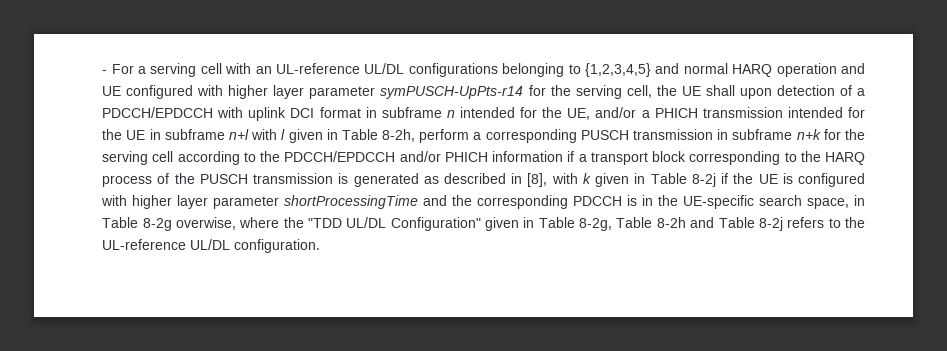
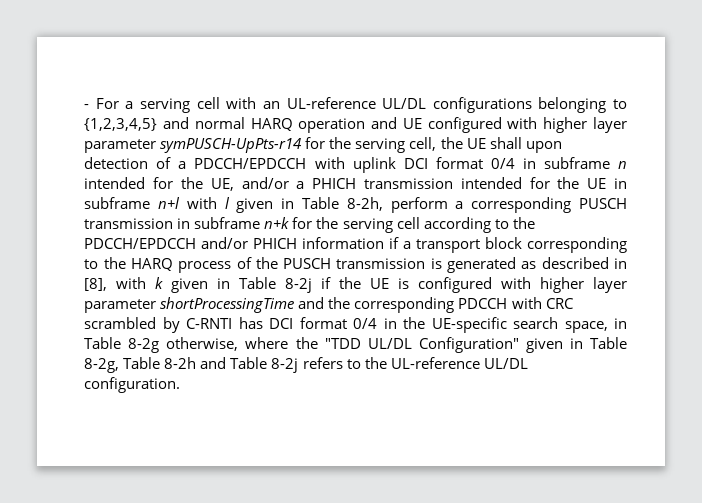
- - For a serving cell with an UL-reference UL/DL configurations belonging to {1,2,3,4,5} and normal HARQ operation and UE configured with higher layer parameter symPUSCH-UpPts-r14 for the serving cell, the UE shall upon detection of a PDCCH/EPDCCH with uplink DCI format in subframe n intended for the UE, and/or a PHICH transmission intended for the UE in subframe n+l with l given in Table 8-2h, perform a corresponding PUSCH transmission in subframe n+k for the serving cell according to the PDCCH/EPDCCH and/or PHICH information if a transport block corresponding to the HARQ process of the PUSCH transmission is generated as described in [8], with k given in Table 8-2j if the UE is configured with higher layer parameter shortProcessingTime and the corresponding PDCCH is in the UE-specific search space, in Table 8-2g overwise, where the "TDD UL/DL Configuration" given in Table 8-2g, Table 8-2h and Table 8-2j refers to the UL-reference UL/DL configuration.
+ - For a serving cell with an UL-reference UL/DL configurations belonging to {1,2,3,4,5} and normal HARQ operation and UE configured with higher layer parameter symPUSCH-UpPts-r14 for the serving cell, the UE shall upon detection of a PDCCH/EPDCCH with uplink DCI format 0/4 in subframe n intended for the UE, and/or a PHICH transmission intended for the UE in subframe n+l with l given in Table 8-2h, perform a corresponding PUSCH transmission in subframe n+k for the serving cell according to the PDCCH/EPDCCH and/or PHICH information if a transport block corresponding to the HARQ process of the PUSCH transmission is generated as described in [8], with k given in Table 8-2j if the UE is configured with higher layer parameter shortProcessingTime and the corresponding PDCCH with CRC scrambled by C-RNTI has DCI format 0/4 in the UE-specific search space, in Table 8-2g otherwise, where the "TDD UL/DL Configuration" given in Table 8-2g, Table 8-2h and Table 8-2j refers to the UL-reference UL/DL configuration.

